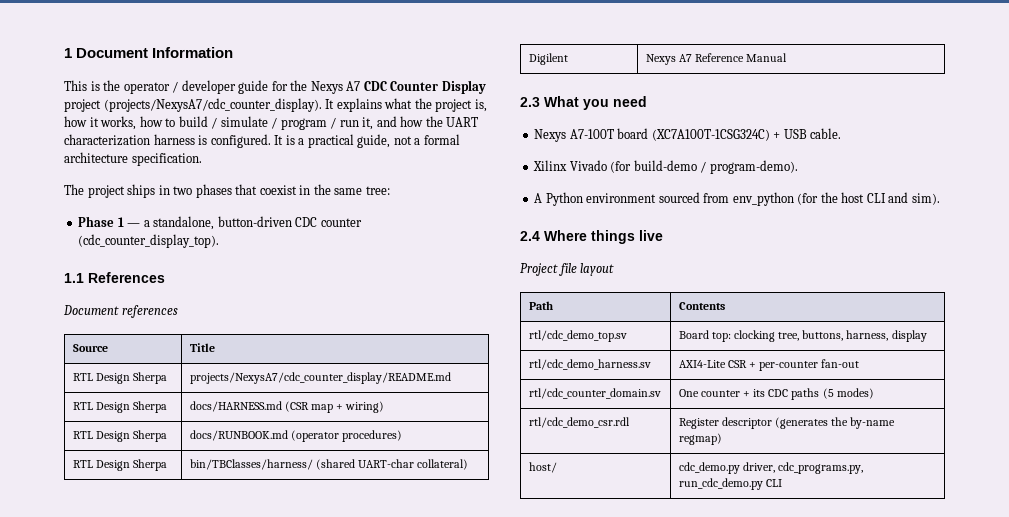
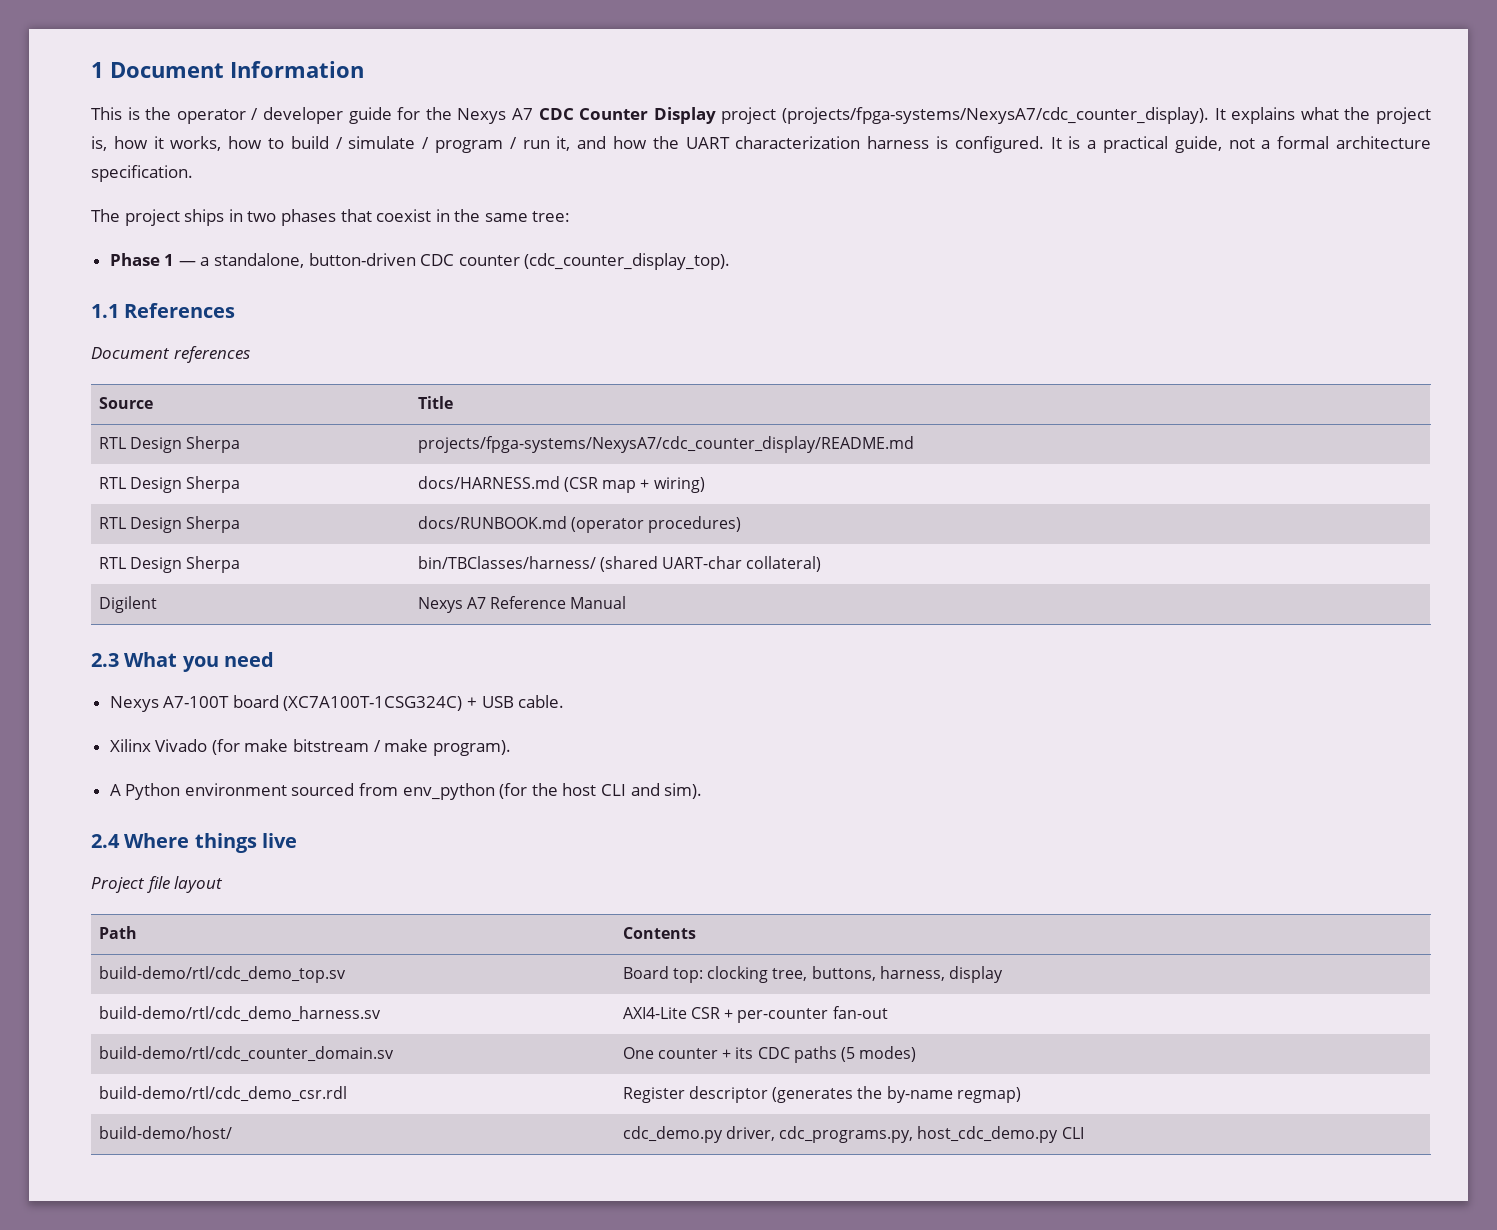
- This is the operator / developer guide for the Nexys A7 CDC Counter Display project (projects/NexysA7/cdc_counter_display).
+ This is the operator / developer guide for the Nexys A7 CDC Counter Display project (projects/fpga-systems/NexysA7/cdc_counter_display).
- RTL Design Sherpa | projects/NexysA7/cdc_counter_display/README.md
+ RTL Design Sherpa | projects/fpga-systems/NexysA7/cdc_counter_display/README.md
- Xilinx Vivado (for build-demo / program-demo).
+ Xilinx Vivado (for make bitstream / make program).
- rtl/cdc_demo_top.sv | Board top: clocking tree, buttons, harness, display
+ build-demo/rtl/cdc_demo_top.sv | Board top: clocking tree, buttons, harness, display
- rtl/cdc_demo_harness.sv | AXI4-Lite CSR + per-counter fan-out
+ build-demo/rtl/cdc_demo_harness.sv | AXI4-Lite CSR + per-counter fan-out
- rtl/cdc_counter_domain.sv | One counter + its CDC paths (5 modes)
+ build-demo/rtl/cdc_counter_domain.sv | One counter + its CDC paths (5 modes)
- rtl/cdc_demo_csr.rdl | Register descriptor (generates the by-name regmap)
+ build-demo/rtl/cdc_demo_csr.rdl | Register descriptor (generates the by-name regmap)
- host/ | cdc_demo.py driver, cdc_programs.py, run_cdc_demo.py CLI
+ build-demo/host/ | cdc_demo.py driver, cdc_programs.py, host_cdc_demo.py CLI

